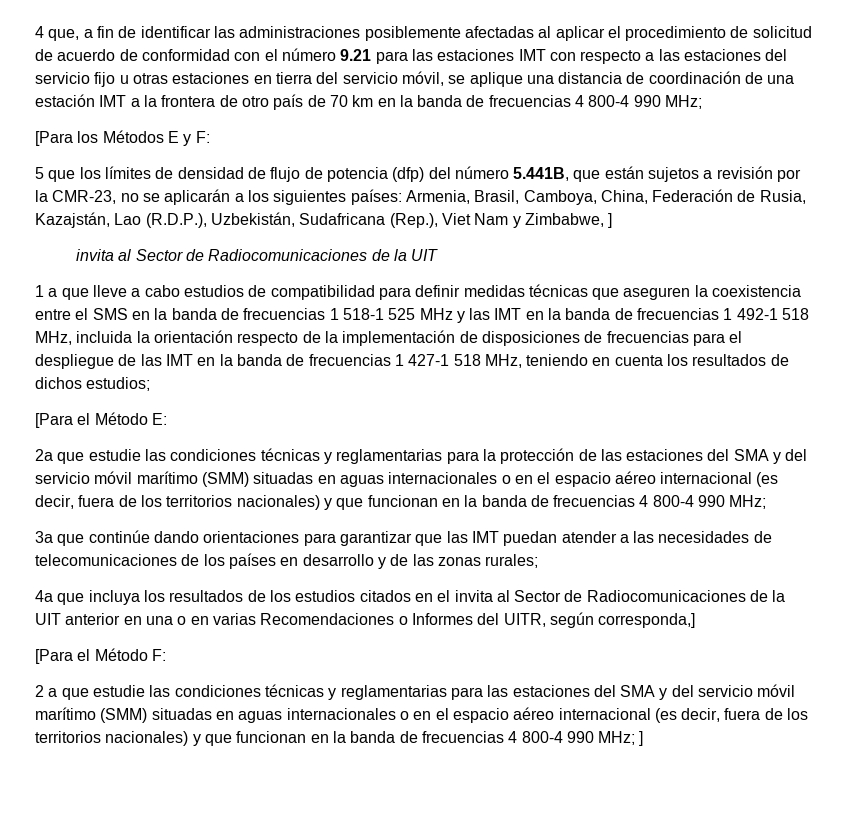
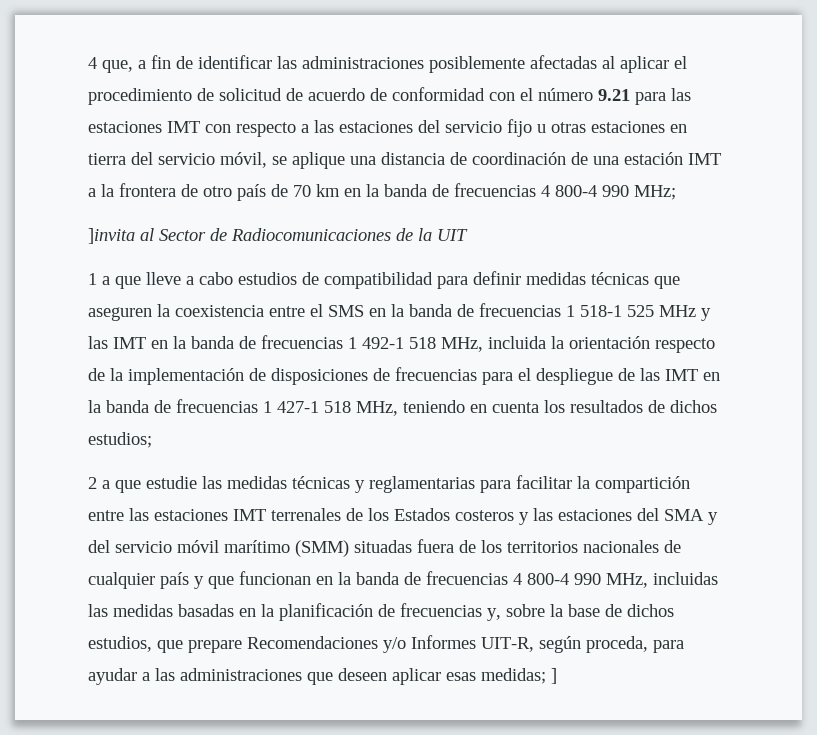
- [Para los Métodos E y F:
- 5 que los límites de densidad de flujo de potencia (dfp) del número 5.441B, que están sujetos a revisión por la CMR-23, no se aplicarán a los siguientes países: Armenia, Brasil, Camboya, China, Federación de Rusia, Kazajstán, Lao (R.D.P.), Uzbekistán, Sudafricana (Rep.), Viet Nam y Zimbabwe, ]
- invita al Sector de Radiocomunicaciones de la UIT
+ ]invita al Sector de Radiocomunicaciones de la UIT
- [Para el Método E:
- 2a que estudie las condiciones técnicas y reglamentarias para la protección de las estaciones del SMA y del servicio móvil marítimo (SMM) situadas en aguas internacionales o en el espacio aéreo internacional (es decir, fuera de los territorios nacionales) y que funcionan en la banda de frecuencias 4 800-4 990 MHz;
- 3a que continúe dando orientaciones para garantizar que las IMT puedan atender a las necesidades de telecomunicaciones de los países en desarrollo y de las zonas rurales;
- 4a que incluya los resultados de los estudios citados en el invita al Sector de Radiocomunicaciones de la UIT anterior en una o en varias Recomendaciones o Informes del UITR, según corresponda,]
- [Para el Método F:
- 2 a que estudie las condiciones técnicas y reglamentarias para las estaciones del SMA y del servicio móvil marítimo (SMM) situadas en aguas internacionales o en el espacio aéreo internacional (es decir, fuera de los territorios nacionales) y que funcionan en la banda de frecuencias 4 800-4 990 MHz; ]
+ 2 a que estudie las medidas técnicas y reglamentarias para facilitar la compartición entre las estaciones IMT terrenales de los Estados costeros y las estaciones del SMA y del servicio móvil marítimo (SMM) situadas fuera de los territorios nacionales de cualquier país y que funcionan en la banda de frecuencias 4 800-4 990 MHz, incluidas las medidas basadas en la planificación de frecuencias y, sobre la base de dichos estudios, que prepare Recomendaciones y/o Informes UIT-R, según proceda, para ayudar a las administraciones que deseen aplicar esas medidas; ]

